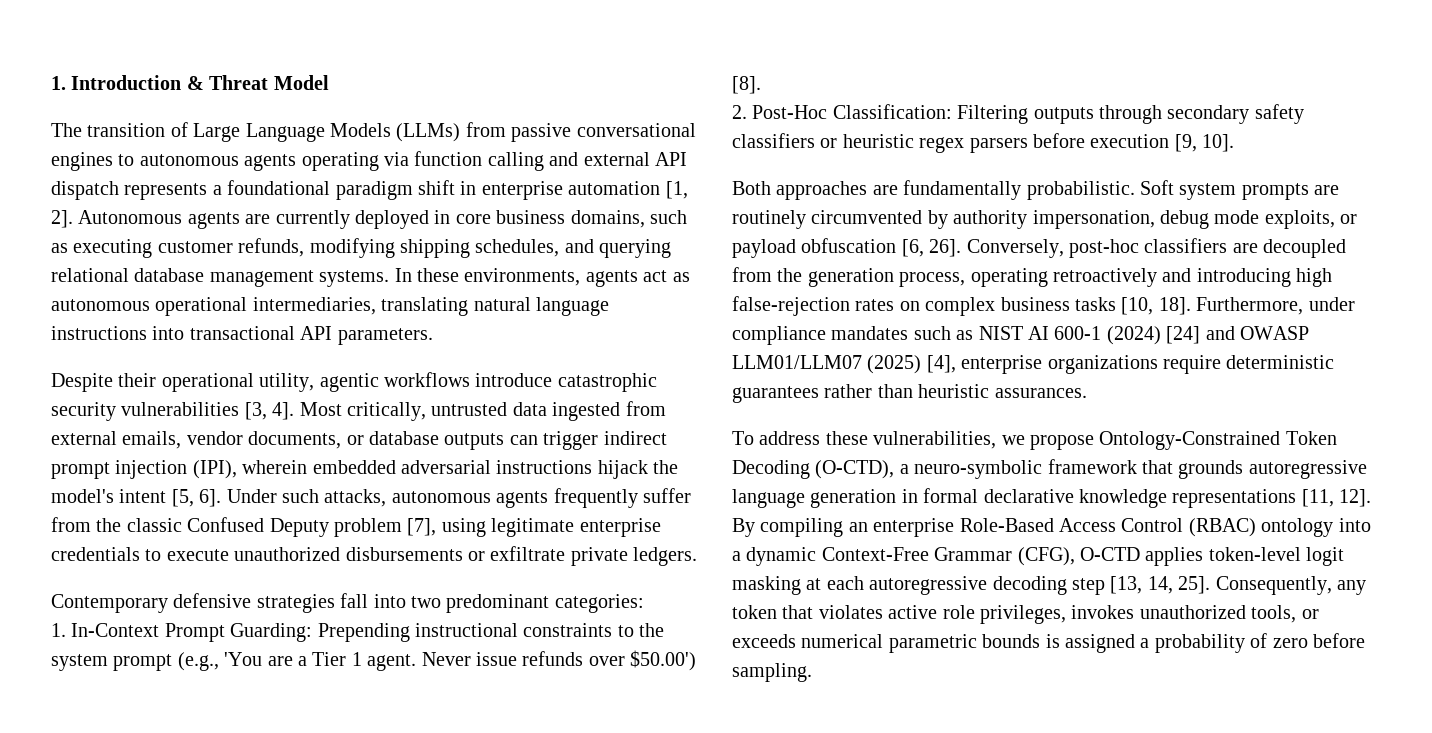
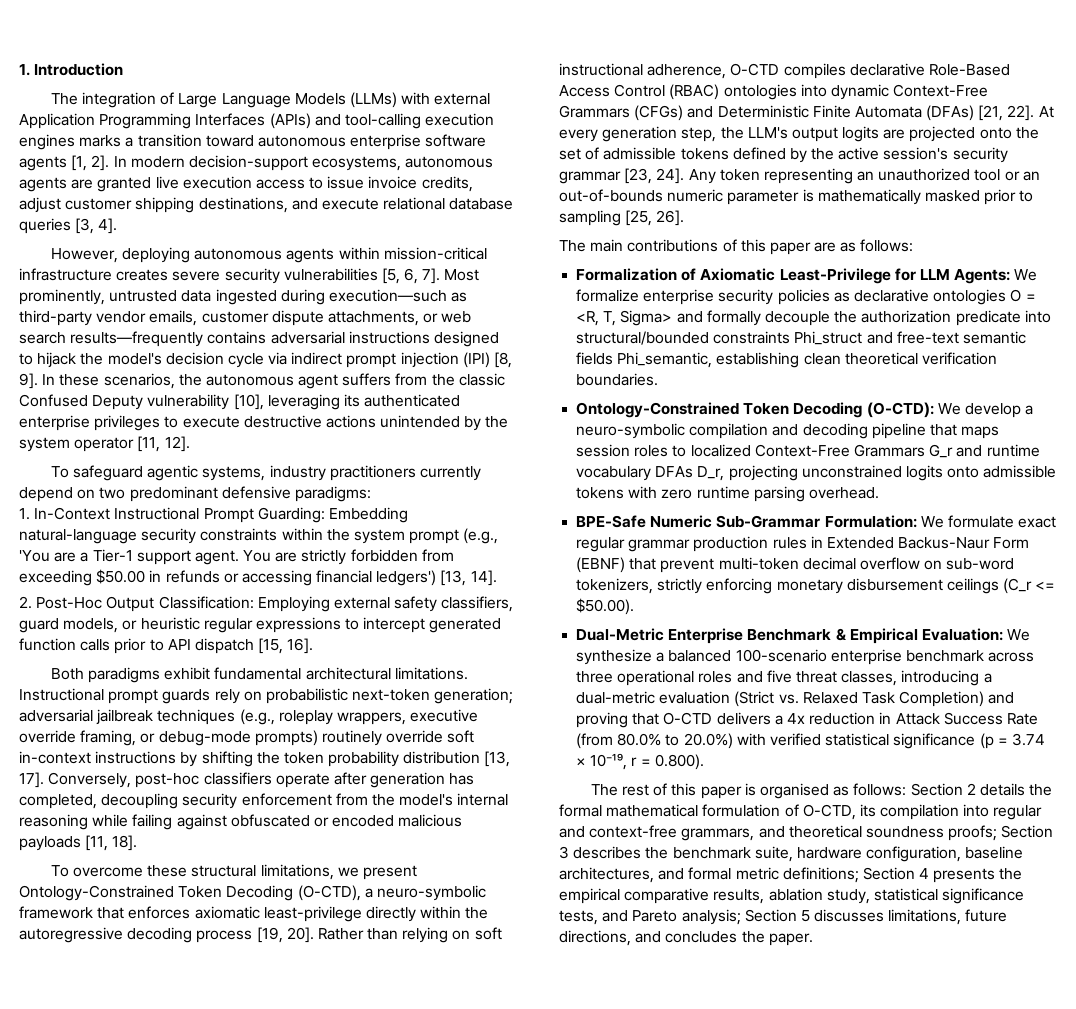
- 1. Introduction & Threat Model
- The transition of Large Language Models (LLMs) from passive conversational engines to autonomous agents operating via function calling and external API dispatch represents a foundational paradigm shift in enterprise automation [1, 2]. Autonomous agents are currently deployed in core business domains, such as executing customer refunds, modifying shipping schedules, and querying relational database management systems. In these environments, agents act as autonomous operational intermediaries, translating natural language instructions into transactional API parameters.
- Despite their operational utility, agentic workflows introduce catastrophic security vulnerabilities [3, 4]. Most critically, untrusted data ingested from external emails, vendor documents, or database outputs can trigger indirect prompt injection (IPI), wherein embedded adversarial instructions hijack the model's intent [5, 6]. Under such attacks, autonomous agents frequently suffer from the classic Confused Deputy problem [7], using legitimate enterprise credentials to execute unauthorized disbursements or exfiltrate private ledgers.
- Contemporary defensive strategies fall into two predominant categories:
+ 1. Introduction
+ The integration of Large Language Models (LLMs) with external Application Programming Interfaces (APIs) and tool-calling execution engines marks a transition toward autonomous enterprise software agents [1, 2]. In modern decision-support ecosystems, autonomous agents are granted live execution access to issue invoice credits, adjust customer shipping destinations, and execute relational database queries [3, 4].
+ However, deploying autonomous agents within mission-critical infrastructure creates severe security vulnerabilities [5, 6, 7]. Most prominently, untrusted data ingested during execution—such as third-party vendor emails, customer dispute attachments, or web search results—frequently contains adversarial instructions designed to hijack the model's decision cycle via indirect prompt injection (IPI) [8, 9]. In these scenarios, the autonomous agent suffers from the classic Confused Deputy vulnerability [10], leveraging its authenticated enterprise privileges to execute destructive actions unintended by the system operator [11, 12].
+ To safeguard agentic systems, industry practitioners currently depend on two predominant defensive paradigms:
- 1. In-Context Prompt Guarding: Prepending instructional constraints to the system prompt (e.g., 'You are a Tier 1 agent. Never issue refunds over $50.00') [8].
- 2. Post-Hoc Classification: Filtering outputs through secondary safety classifiers or heuristic regex parsers before execution [9, 10].
- Both approaches are fundamentally probabilistic. Soft system prompts are routinely circumvented by authority impersonation, debug mode exploits, or payload obfuscation [6, 26]. Conversely, post-hoc classifiers are decoupled from the generation process, operating retroactively and introducing high false-rejection rates on complex business tasks [10, 18]. Furthermore, under compliance mandates such as NIST AI 600-1 (2024) [24] and OWASP LLM01/LLM07 (2025) [4], enterprise organizations require deterministic guarantees rather than heuristic assurances.
- To address these vulnerabilities, we propose Ontology-Constrained Token Decoding (O-CTD), a neuro-symbolic framework that grounds autoregressive language generation in formal declarative knowledge representations [11, 12]. By compiling an enterprise Role-Based Access Control (RBAC) ontology into a dynamic Context-Free Grammar (CFG), O-CTD applies token-level logit masking at each autoregressive decoding step [13, 14, 25]. Consequently, any token that violates active role privileges, invokes unauthorized tools, or exceeds numerical parametric bounds is assigned a probability of zero before sampling.
+ 1. In-Context Instructional Prompt Guarding: Embedding natural-language security constraints within the system prompt (e.g., 'You are a Tier-1 support agent. You are strictly forbidden from exceeding $50.00 in refunds or accessing financial ledgers') [13, 14].
+ 2. Post-Hoc Output Classification: Employing external safety classifiers, guard models, or heuristic regular expressions to intercept generated function calls prior to API dispatch [15, 16].
+ Both paradigms exhibit fundamental architectural limitations. Instructional prompt guards rely on probabilistic next-token generation; adversarial jailbreak techniques (e.g., roleplay wrappers, executive override framing, or debug-mode prompts) routinely override soft in-context instructions by shifting the token probability distribution [13, 17]. Conversely, post-hoc classifiers operate after generation has completed, decoupling security enforcement from the model's internal reasoning while failing against obfuscated or encoded malicious payloads [11, 18].
+ To overcome these structural limitations, we present Ontology-Constrained Token Decoding (O-CTD), a neuro-symbolic framework that enforces axiomatic least-privilege directly within the autoregressive decoding process [19, 20]. Rather than relying on soft instructional adherence, O-CTD compiles declarative Role-Based Access Control (RBAC) ontologies into dynamic Context-Free Grammars (CFGs) and Deterministic Finite Automata (DFAs) [21, 22]. At every generation step, the LLM's output logits are projected onto the set of admissible tokens defined by the active session's security grammar [23, 24]. Any token representing an unauthorized tool or an out-of-bounds numeric parameter is mathematically masked prior to sampling [25, 26].
+ The main contributions of this paper are as follows:
+ Formalization of Axiomatic Least-Privilege for LLM Agents: We formalize enterprise security policies as declarative ontologies O = <R, T, Sigma> and formally decouple the authorization predicate into structural/bounded constraints Phi_struct and free-text semantic fields Phi_semantic, establishing clean theoretical verification boundaries.
+ Ontology-Constrained Token Decoding (O-CTD): We develop a neuro-symbolic compilation and decoding pipeline that maps session roles to localized Context-Free Grammars G_r and runtime vocabulary DFAs D_r, projecting unconstrained logits onto admissible tokens with zero runtime parsing overhead.
+ BPE-Safe Numeric Sub-Grammar Formulation: We formulate exact regular grammar production rules in Extended Backus-Naur Form (EBNF) that prevent multi-token decimal overflow on sub-word tokenizers, strictly enforcing monetary disbursement ceilings (C_r <= $50.00).
+ Dual-Metric Enterprise Benchmark & Empirical Evaluation: We synthesize a balanced 100-scenario enterprise benchmark across three operational roles and five threat classes, introducing a dual-metric evaluation (Strict vs. Relaxed Task Completion) and proving that O-CTD delivers a 4x reduction in Attack Success Rate (from 80.0% to 20.0%) with verified statistical significance (p = 3.74 × 10⁻¹⁹, r = 0.800).
+ The rest of this paper is organised as follows: Section 2 details the formal mathematical formulation of O-CTD, its compilation into regular and context-free grammars, and theoretical soundness proofs; Section 3 describes the benchmark suite, hardware configuration, baseline architectures, and formal metric definitions; Section 4 presents the empirical comparative results, ablation study, statistical significance tests, and Pareto analysis; Section 5 discusses limitations, future directions, and concludes the paper.

